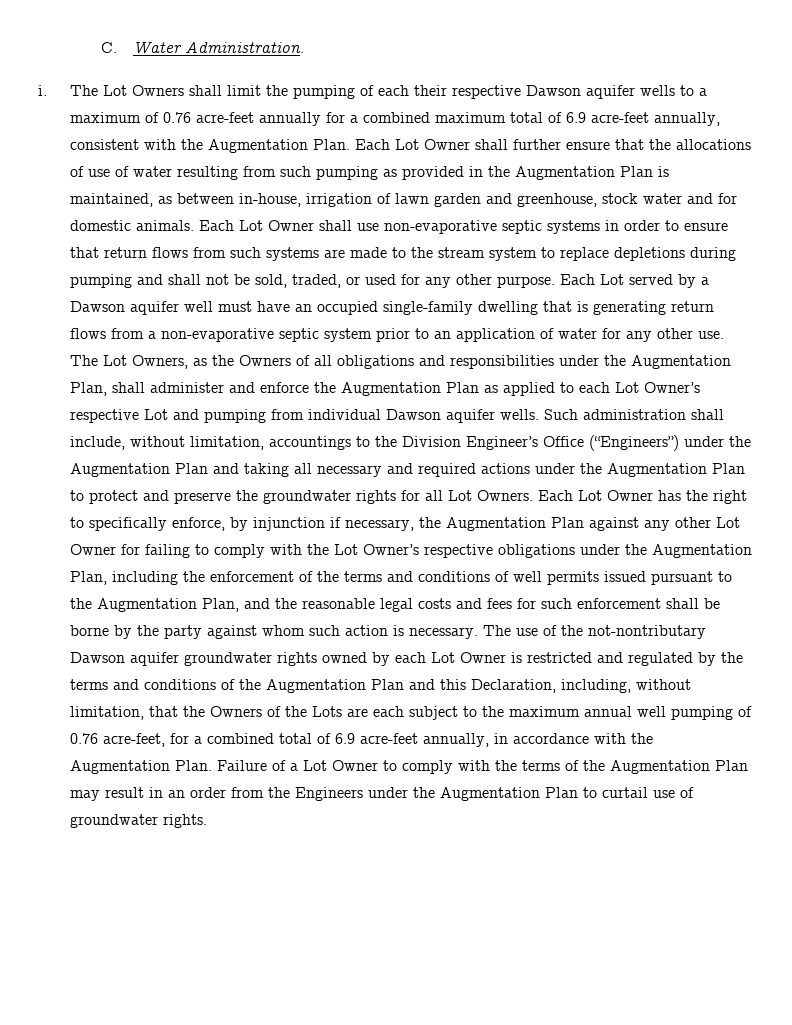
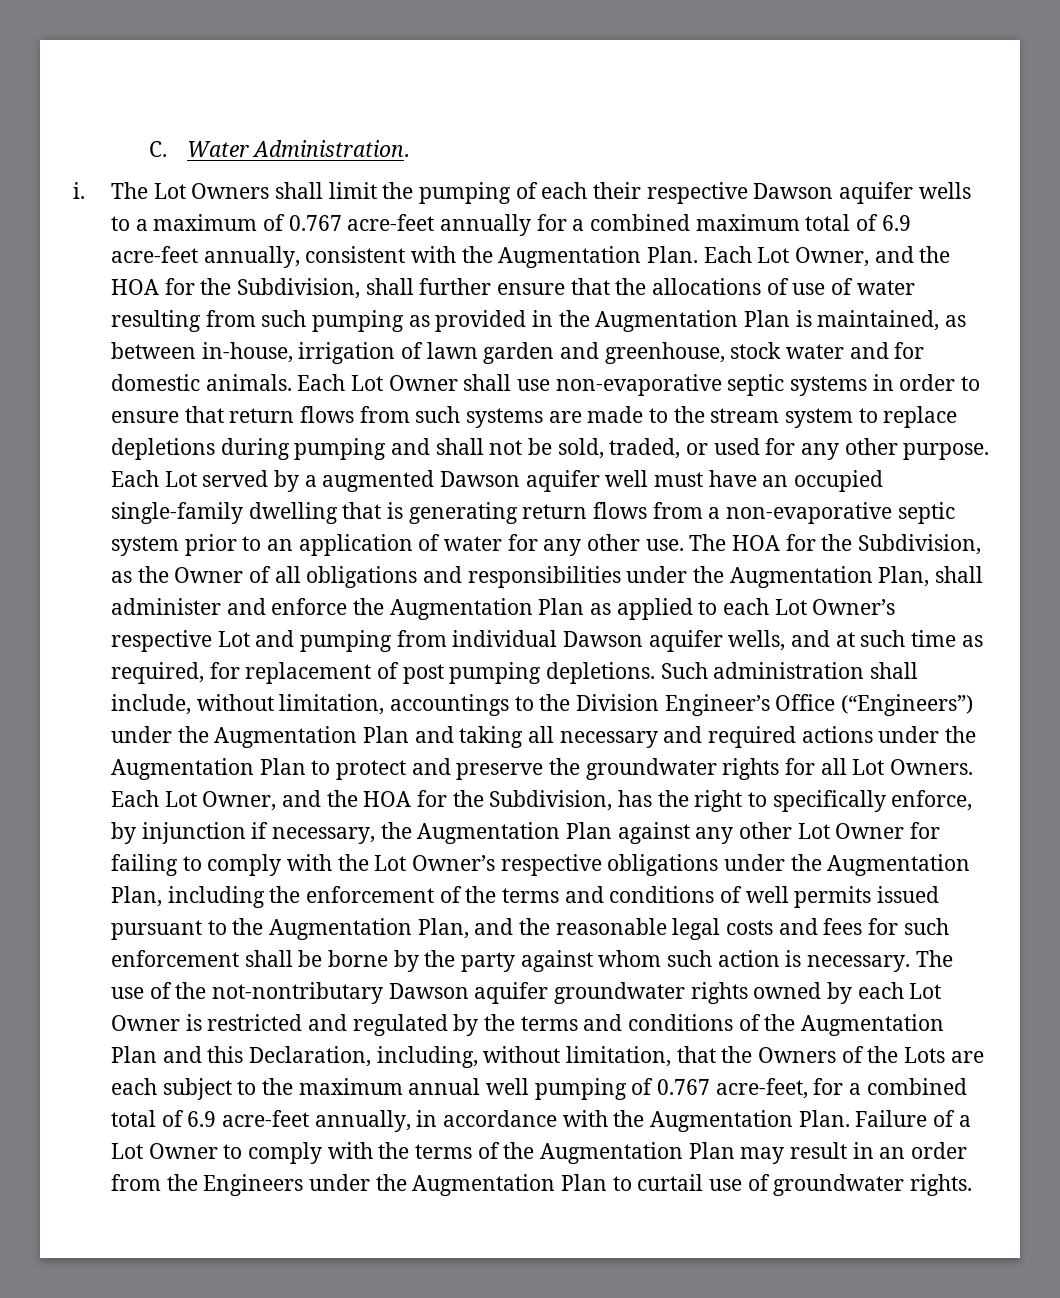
- The Lot Owners shall limit the pumping of each their respective Dawson aquifer wells to a maximum of 0.76 acre-feet annually for a combined maximum total of 6.9 acre-feet annually, consistent with the Augmentation Plan.
+ The Lot Owners shall limit the pumping of each their respective Dawson aquifer wells to a maximum of 0.767 acre-feet annually for a combined maximum total of 6.9 acre-feet annually, consistent with the Augmentation Plan.
- Each Lot Owner shall further ensure that the allocations of use of water resulting from such pumping as provided in the Augmentation Plan is maintained, as between in-house, irrigation of lawn garden and greenhouse, stock water and for domestic animals.
+ Each Lot Owner, and the HOA for the Subdivision, shall further ensure that the allocations of use of water resulting from such pumping as provided in the Augmentation Plan is maintained, as between in-house, irrigation of lawn garden and greenhouse, stock water and for domestic animals.
- Each Lot served by a Dawson aquifer well must have an occupied single-family dwelling that is generating return flows from a non-evaporative septic system prior to an application of water for any other use.
+ Each Lot served by a augmented Dawson aquifer well must have an occupied single-family dwelling that is generating return flows from a non-evaporative septic system prior to an application of water for any other use.
- The Lot Owners, as the Owners of all obligations and responsibilities under the Augmentation Plan, shall administer and enforce the Augmentation Plan as applied to each Lot Owner’s respective Lot and pumping from individual Dawson aquifer wells.
+ The HOA for the Subdivision, as the Owner of all obligations and responsibilities under the Augmentation Plan, shall administer and enforce the Augmentation Plan as applied to each Lot Owner’s respective Lot and pumping from individual Dawson aquifer wells, and at such time as required, for replacement of post pumping depletions.
- Each Lot Owner has the right to specifically enforce, by injunction if necessary, the Augmentation Plan against any other Lot Owner for failing to comply with the Lot Owner’s respective obligations under the Augmentation Plan, including the enforcement of the terms and conditions of well permits issued pursuant to the Augmentation Plan, and the reasonable legal costs and fees for such enforcement shall be borne by the party against whom such action is necessary.
+ Each Lot Owner, and the HOA for the Subdivision, has the right to specifically enforce, by injunction if necessary, the Augmentation Plan against any other Lot Owner for failing to comply with the Lot Owner’s respective obligations under the Augmentation Plan, including the enforcement of the terms and conditions of well permits issued pursuant to the Augmentation Plan, and the reasonable legal costs and fees for such enforcement shall be borne by the party against whom such action is necessary.
- The use of the not-nontributary Dawson aquifer groundwater rights owned by each Lot Owner is restricted and regulated by the terms and conditions of the Augmentation Plan and this Declaration, including, without limitation, that the Owners of the Lots are each subject to the maximum annual well pumping of 0.76 acre-feet, for a combined total of 6.9 acre-feet annually, in accordance with the Augmentation Plan.
+ The use of the not-nontributary Dawson aquifer groundwater rights owned by each Lot Owner is restricted and regulated by the terms and conditions of the Augmentation Plan and this Declaration, including, without limitation, that the Owners of the Lots are each subject to the maximum annual well pumping of 0.767 acre-feet, for a combined total of 6.9 acre-feet annually, in accordance with the Augmentation Plan.

